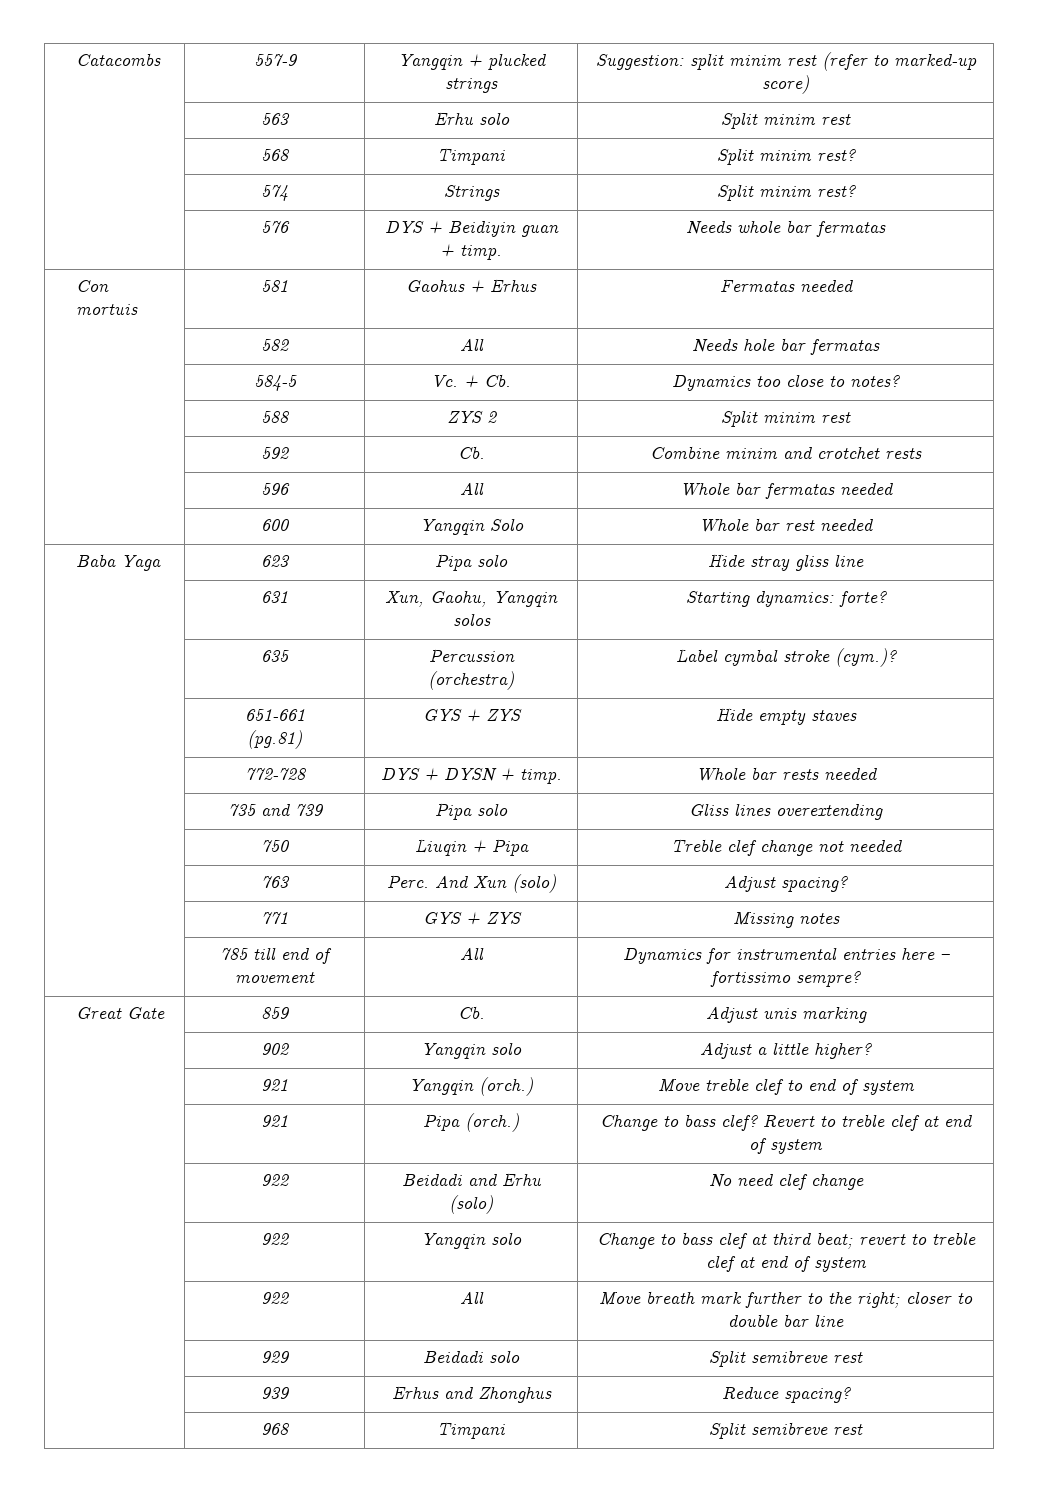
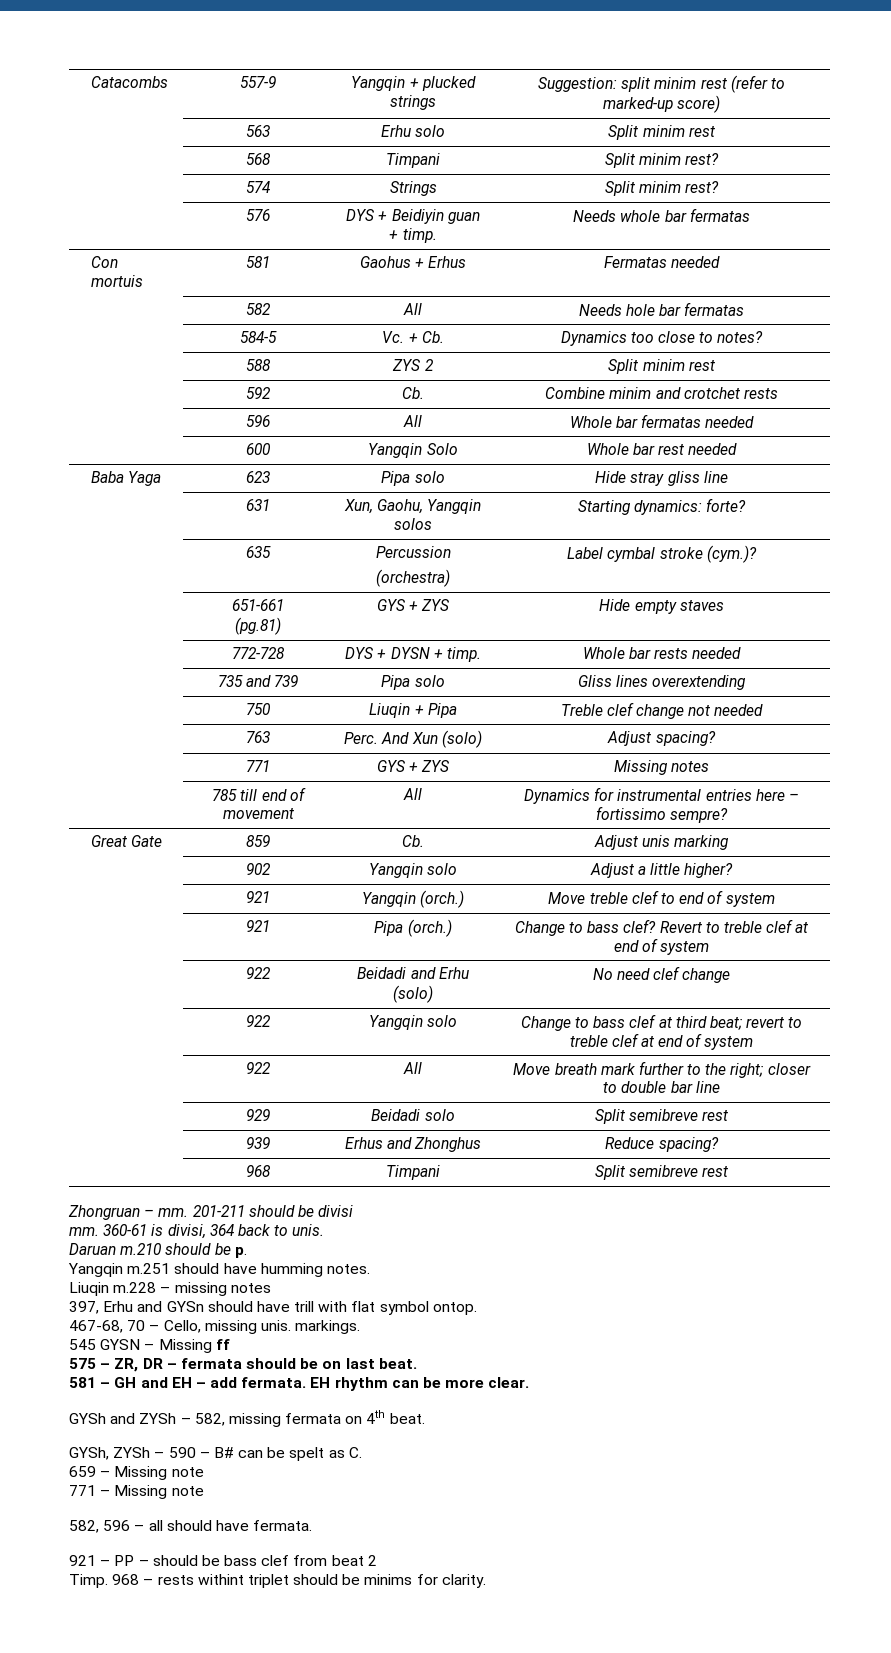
+ Zhongruan – mm. 201-211 should be divisi
+ mm. 360-61 is divisi, 364 back to unis.
+ Daruan m.210 should be p.
+ Yangqin m.251 should have humming notes.
+ Liuqin m.228 – missing notes
+ 397, Erhu and GYSn should have trill with flat symbol ontop.
+ 467-68, 70 – Cello, missing unis. markings.
+ 545 GYSN – Missing ff
+ 575 – ZR, DR – fermata should be on last beat.
+ 581 – GH and EH – add fermata. EH rhythm can be more clear.
+ GYSh and ZYSh – 582, missing fermata on 4th beat.
+ GYSh, ZYSh – 590 – B# can be spelt as C.
+ 659 – Missing note
+ 771 – Missing note
+ 582, 596 – all should have fermata.
+ 921 – PP – should be bass clef from beat 2
+ Timp. 968 – rests withint triplet should be minims for clarity.

